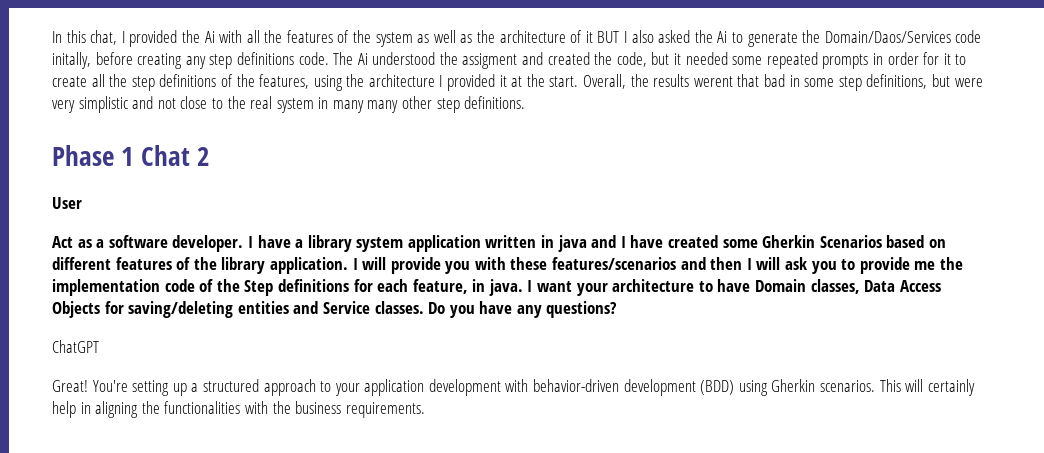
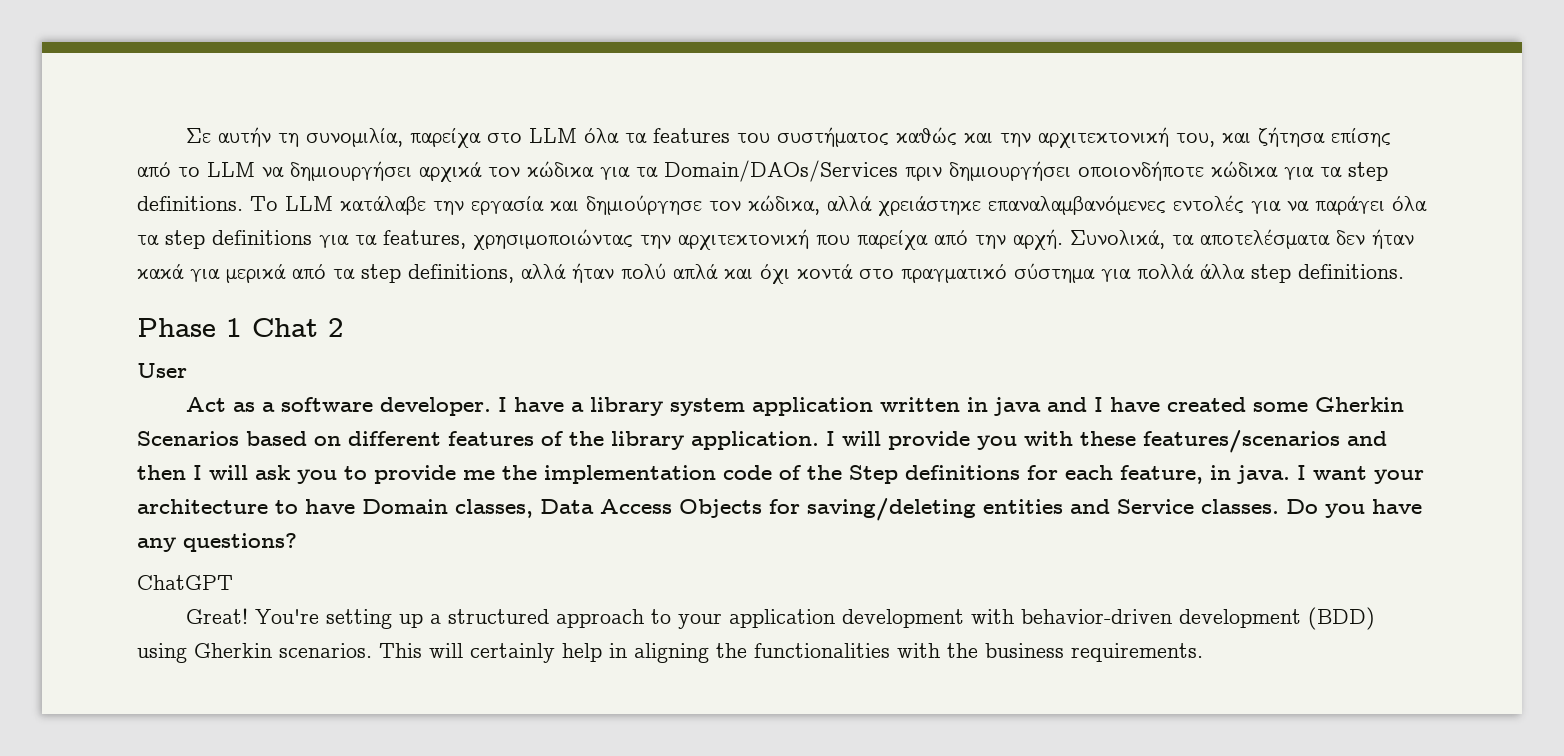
- In this chat, I provided the Ai with all the features of the system as well as the architecture of it BUT I also asked the Ai to generate the Domain/Daos/Services code initally, before creating any step definitions code. The Ai understood the assigment and created the code, but it needed some repeated prompts in order for it to create all the step definitions of the features, using the architecture I provided it at the start. Overall, the results werent that bad in some step definitions, but were very simplistic and not close to the real system in many many other step definitions.
+ Σε αυτήν τη συνομιλία, παρείχα στο LLM όλα τα features του συστήματος καθώς και την αρχιτεκτονική του, και ζήτησα επίσης από το LLM να δημιουργήσει αρχικά τον κώδικα για τα Domain/DAOs/Services πριν δημιουργήσει οποιονδήποτε κώδικα για τα step definitions. Το LLM κατάλαβε την εργασία και δημιούργησε τον κώδικα, αλλά χρειάστηκε επαναλαμβανόμενες εντολές για να παράγει όλα τα step definitions για τα features, χρησιμοποιώντας την αρχιτεκτονική που παρείχα από την αρχή. Συνολικά, τα αποτελέσματα δεν ήταν κακά για μερικά από τα step definitions, αλλά ήταν πολύ απλά και όχι κοντά στο πραγματικό σύστημα για πολλά άλλα step definitions.

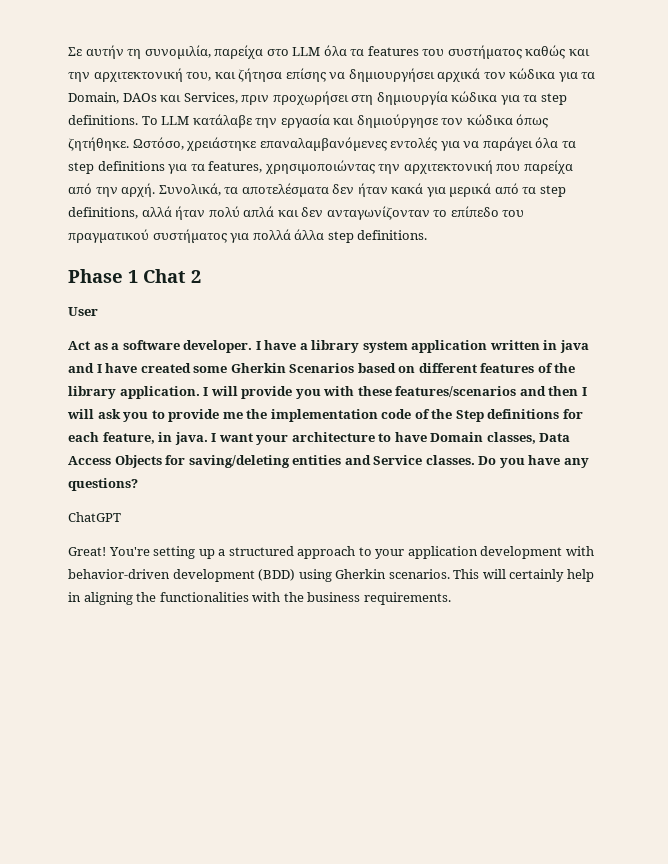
- Σε αυτήν τη συνομιλία, παρείχα στο LLM όλα τα features του συστήματος καθώς και την αρχιτεκτονική του, και ζήτησα επίσης από το LLM να δημιουργήσει αρχικά τον κώδικα για τα Domain/DAOs/Services πριν δημιουργήσει οποιονδήποτε κώδικα για τα step definitions.
+ Σε αυτήν τη συνομιλία, παρείχα στο LLM όλα τα features του συστήματος καθώς και την αρχιτεκτονική του, και ζήτησα επίσης να δημιουργήσει αρχικά τον κώδικα για τα Domain, DAOs και Services, πριν προχωρήσει στη δημιουργία κώδικα για τα step definitions.
- Το LLM κατάλαβε την εργασία και δημιούργησε τον κώδικα, αλλά χρειάστηκε επαναλαμβανόμενες εντολές για να παράγει όλα τα step definitions για τα features, χρησιμοποιώντας την αρχιτεκτονική που παρείχα από την αρχή.
+ Το LLM κατάλαβε την εργασία και δημιούργησε τον κώδικα όπως ζητήθηκε. Ωστόσο, χρειάστηκε επαναλαμβανόμενες εντολές για να παράγει όλα τα step definitions για τα features, χρησιμοποιώντας την αρχιτεκτονική που παρείχα από την αρχή.
- Συνολικά, τα αποτελέσματα δεν ήταν κακά για μερικά από τα step definitions, αλλά ήταν πολύ απλά και όχι κοντά στο πραγματικό σύστημα για πολλά άλλα step definitions.
+ Συνολικά, τα αποτελέσματα δεν ήταν κακά για μερικά από τα step definitions, αλλά ήταν πολύ απλά και δεν ανταγωνίζονταν το επίπεδο του πραγματικού συστήματος για πολλά άλλα step definitions.

